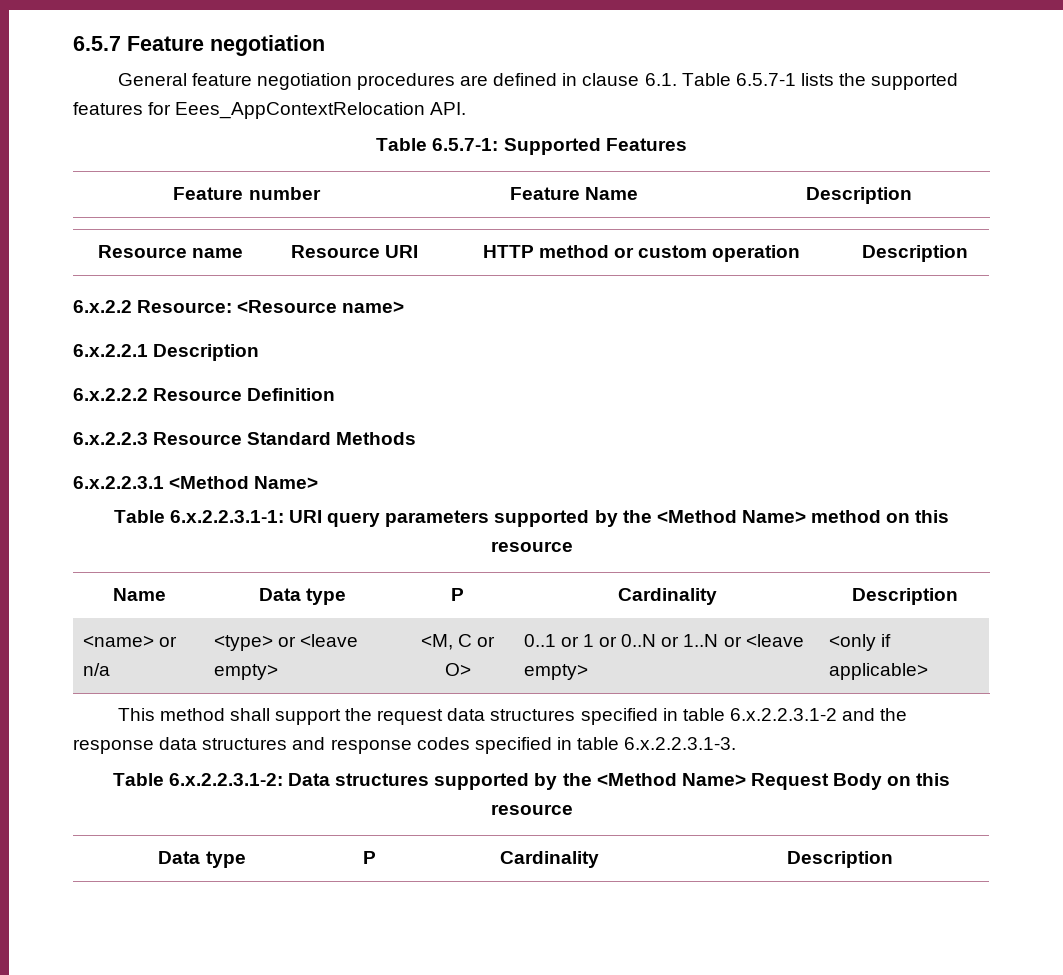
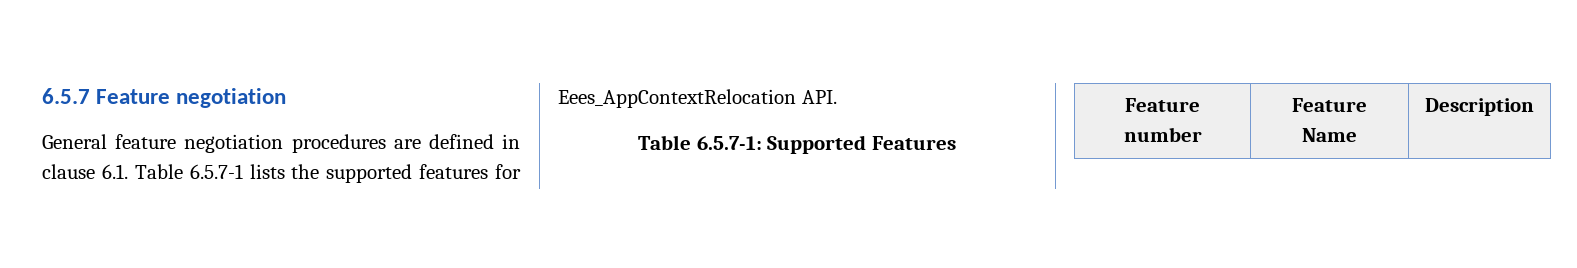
- Resource name | Resource URI | HTTP method or custom operation | Description
- 6.x.2.2 Resource: <Resource name>
- 6.x.2.2.1 Description
- 6.x.2.2.2 Resource Definition
- 6.x.2.2.3 Resource Standard Methods
- 6.x.2.2.3.1 <Method Name>
- Table 6.x.2.2.3.1-1: URI query parameters supported by the <Method Name> method on this resource
- Name | Data type | P | Cardinality | Description
- <name> or n/a | <type> or <leave empty> | <M, C or O> | 0..1 or 1 or 0..N or 1..N or <leave empty> | <only if applicable>
- This method shall support the request data structures specified in table 6.x.2.2.3.1-2 and the response data structures and response codes specified in table 6.x.2.2.3.1-3.
- Table 6.x.2.2.3.1-2: Data structures supported by the <Method Name> Request Body on this resource
- Data type | P | Cardinality | Description

